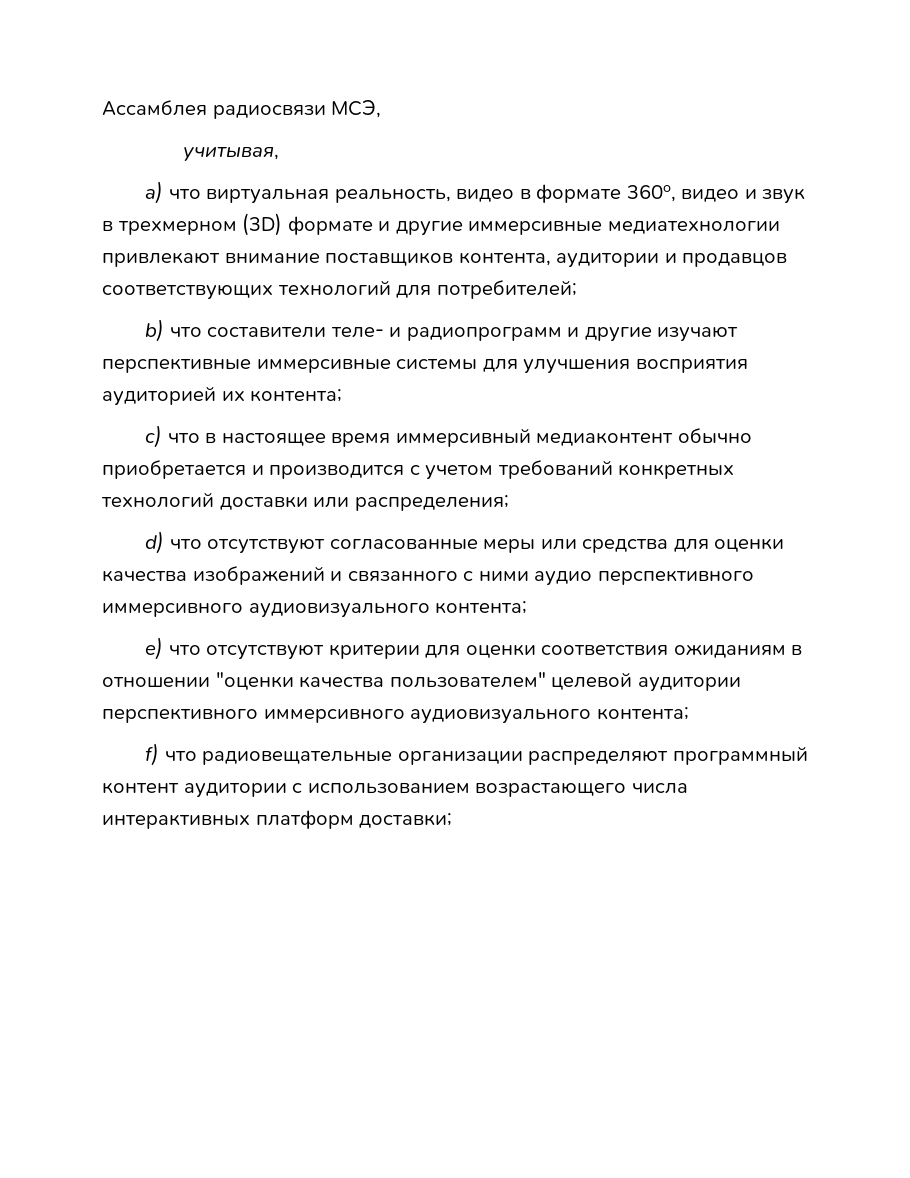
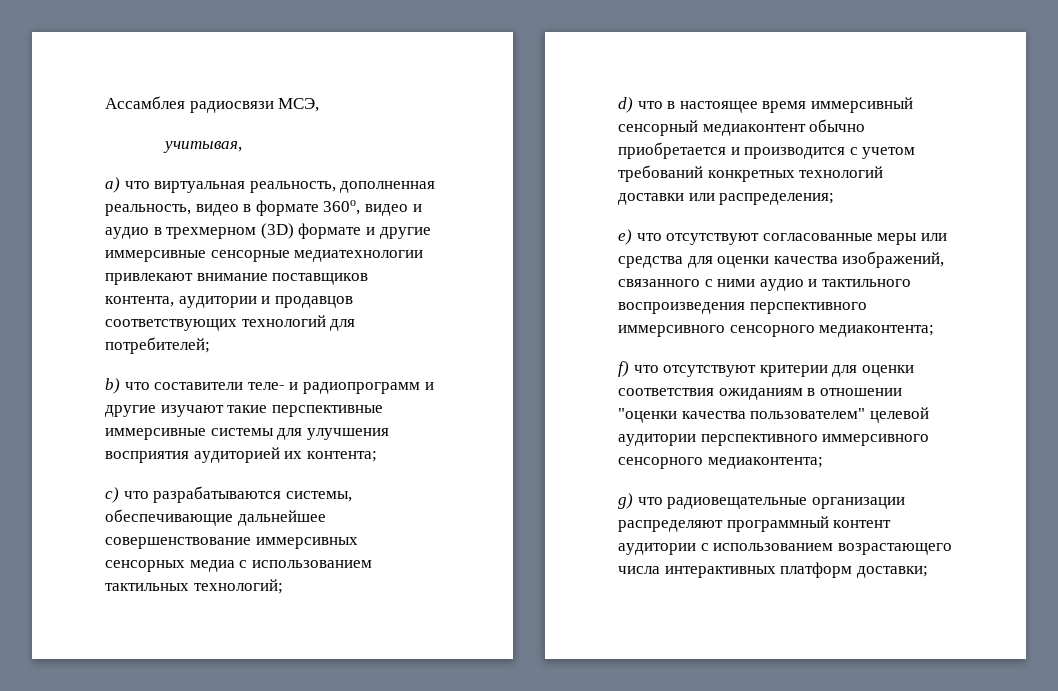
- a) что виртуальная реальность, видео в формате 360o, видео и звук в трехмерном (3D) формате и другие иммерсивные медиатехнологии привлекают внимание поставщиков контента, аудитории и продавцов соответствующих технологий для потребителей;
+ a) что виртуальная реальность, дополненная реальность, видео в формате 360o, видео и аудио в трехмерном (3D) формате и другие иммерсивные сенсорные медиатехнологии привлекают внимание поставщиков контента, аудитории и продавцов соответствующих технологий для потребителей;
- b) что составители теле- и радиопрограмм и другие изучают перспективные иммерсивные системы для улучшения восприятия аудиторией их контента;
+ b) что составители теле- и радиопрограмм и другие изучают такие перспективные иммерсивные системы для улучшения восприятия аудиторией их контента;
- c) что в настоящее время иммерсивный медиаконтент обычно приобретается и производится с учетом требований конкретных технологий доставки или распределения;
+ c) что разрабатываются системы, обеспечивающие дальнейшее совершенствование иммерсивных сенсорных медиа с использованием тактильных технологий;
+ d) что в настоящее время иммерсивный сенсорный медиаконтент обычно приобретается и производится с учетом требований конкретных технологий доставки или распределения;
- d) что отсутствуют согласованные меры или средства для оценки качества изображений и связанного с ними аудио перспективного иммерсивного аудиовизуального контента;
- e) что отсутствуют критерии для оценки соответствия ожиданиям в отношении "оценки качества пользователем" целевой аудитории перспективного иммерсивного аудиовизуального контента;
- f) что радиовещательные организации распределяют программный контент аудитории с использованием возрастающего числа интерактивных платформ доставки;
+ e) что отсутствуют согласованные меры или средства для оценки качества изображений, связанного с ними аудио и тактильного воспроизведения перспективного иммерсивного сенсорного медиаконтента;
+ f) что отсутствуют критерии для оценки соответствия ожиданиям в отношении "оценки качества пользователем" целевой аудитории перспективного иммерсивного сенсорного медиаконтента;
+ g) что радиовещательные организации распределяют программный контент аудитории с использованием возрастающего числа интерактивных платформ доставки;

